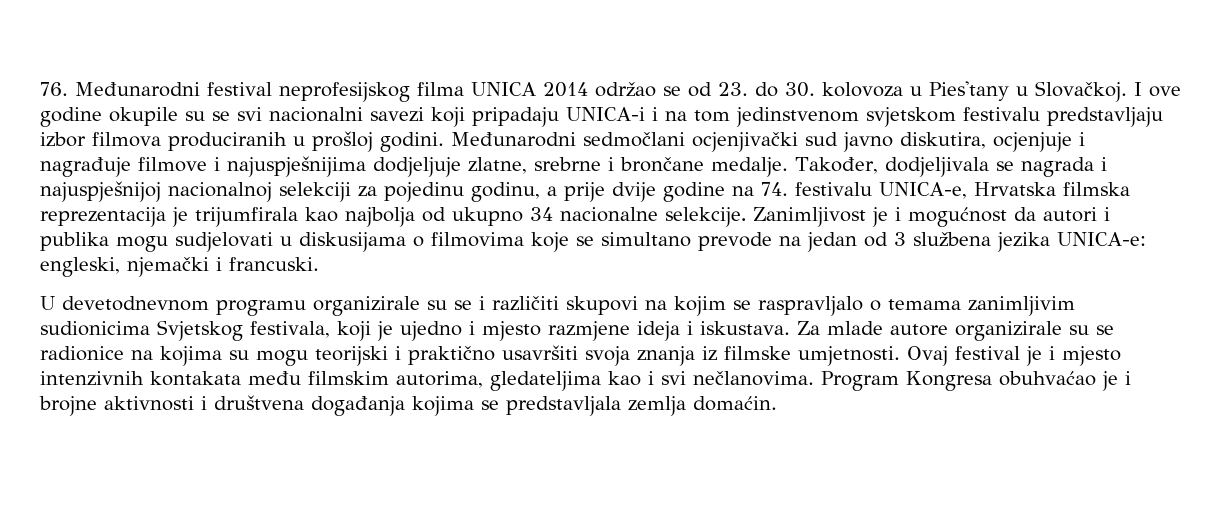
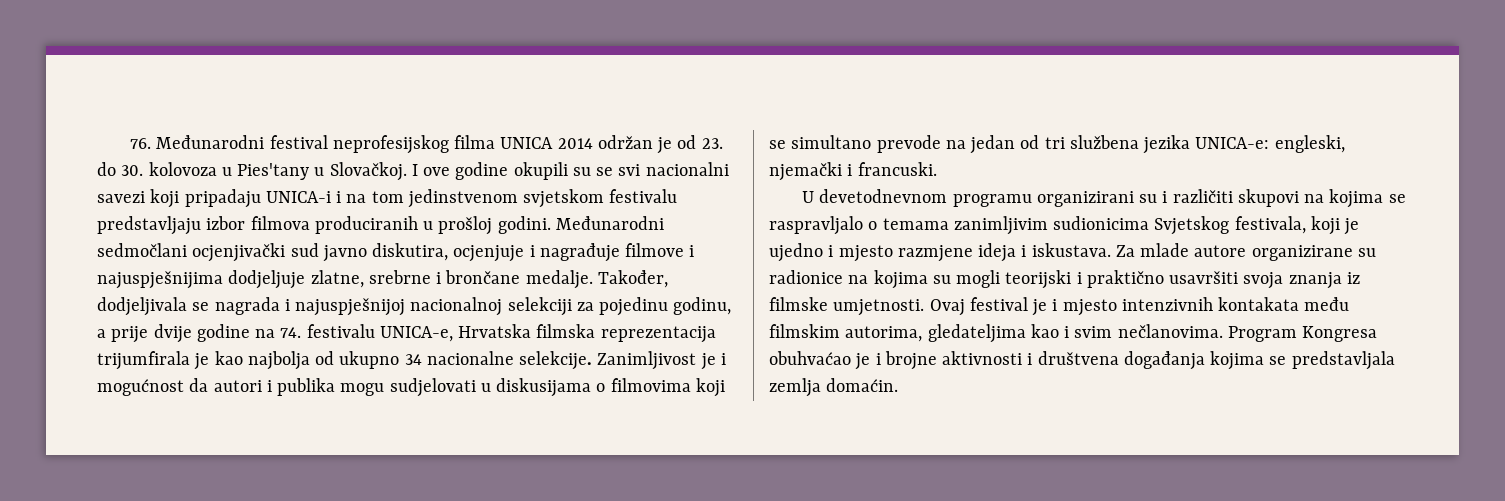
- 76. Međunarodni festival neprofesijskog filma UNICA 2014 održao se od 23. do 30. kolovoza u Pies'tany u Slovačkoj.
+ 76. Međunarodni festival neprofesijskog filma UNICA 2014 održan je od 23. do 30. kolovoza u Pies'tany u Slovačkoj.
- I ove godine okupile su se svi nacionalni savezi koji pripadaju UNICA-i i na tom jedinstvenom svjetskom festivalu predstavljaju izbor filmova produciranih u prošloj godini.
+ I ove godine okupili su se svi nacionalni savezi koji pripadaju UNICA-i i na tom jedinstvenom svjetskom festivalu predstavljaju izbor filmova produciranih u prošloj godini.
- Također, dodjeljivala se nagrada i najuspješnijoj nacionalnoj selekciji za pojedinu godinu, a prije dvije godine na 74. festivalu UNICA-e, Hrvatska filmska reprezentacija je trijumfirala kao najbolja od ukupno 34 nacionalne selekcije.
+ Također, dodjeljivala se nagrada i najuspješnijoj nacionalnoj selekciji za pojedinu godinu, a prije dvije godine na 74. festivalu UNICA-e, Hrvatska filmska reprezentacija trijumfirala je kao najbolja od ukupno 34 nacionalne selekcije.
- Zanimljivost je i mogućnost da autori i publika mogu sudjelovati u diskusijama o filmovima koje se simultano prevode na jedan od 3 službena jezika UNICA-e: engleski, njemački i francuski.
+ Zanimljivost je i mogućnost da autori i publika mogu sudjelovati u diskusijama o filmovima koji se simultano prevode na jedan od tri službena jezika UNICA-e: engleski, njemački i francuski.
- U devetodnevnom programu organizirale su se i različiti skupovi na kojim se raspravljalo o temama zanimljivim sudionicima Svjetskog festivala, koji je ujedno i mjesto razmjene ideja i iskustava.
+ U devetodnevnom programu organizirani su i različiti skupovi na kojima se raspravljalo o temama zanimljivim sudionicima Svjetskog festivala, koji je ujedno i mjesto razmjene ideja i iskustava.
- Za mlade autore organizirale su se radionice na kojima su mogu teorijski i praktično usavršiti svoja znanja iz filmske umjetnosti.
+ Za mlade autore organizirane su radionice na kojima su mogli teorijski i praktično usavršiti svoja znanja iz filmske umjetnosti.
- Ovaj festival je i mjesto intenzivnih kontakata među filmskim autorima, gledateljima kao i svi nečlanovima.
+ Ovaj festival je i mjesto intenzivnih kontakata među filmskim autorima, gledateljima kao i svim nečlanovima.

